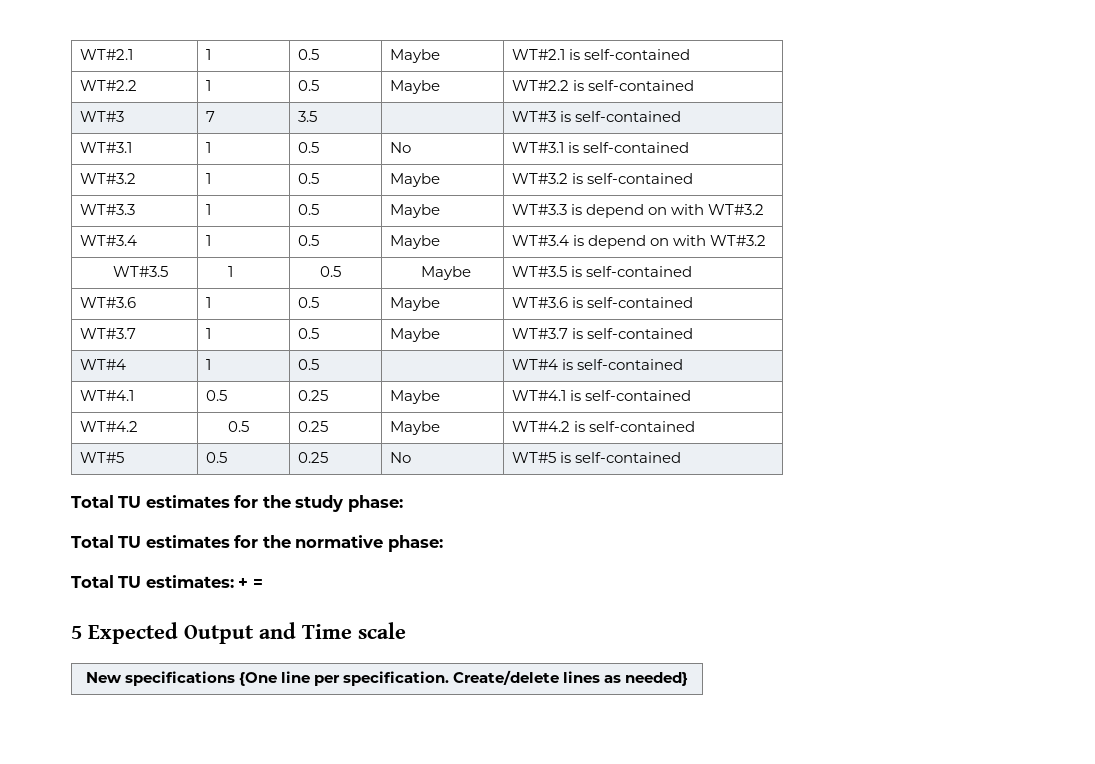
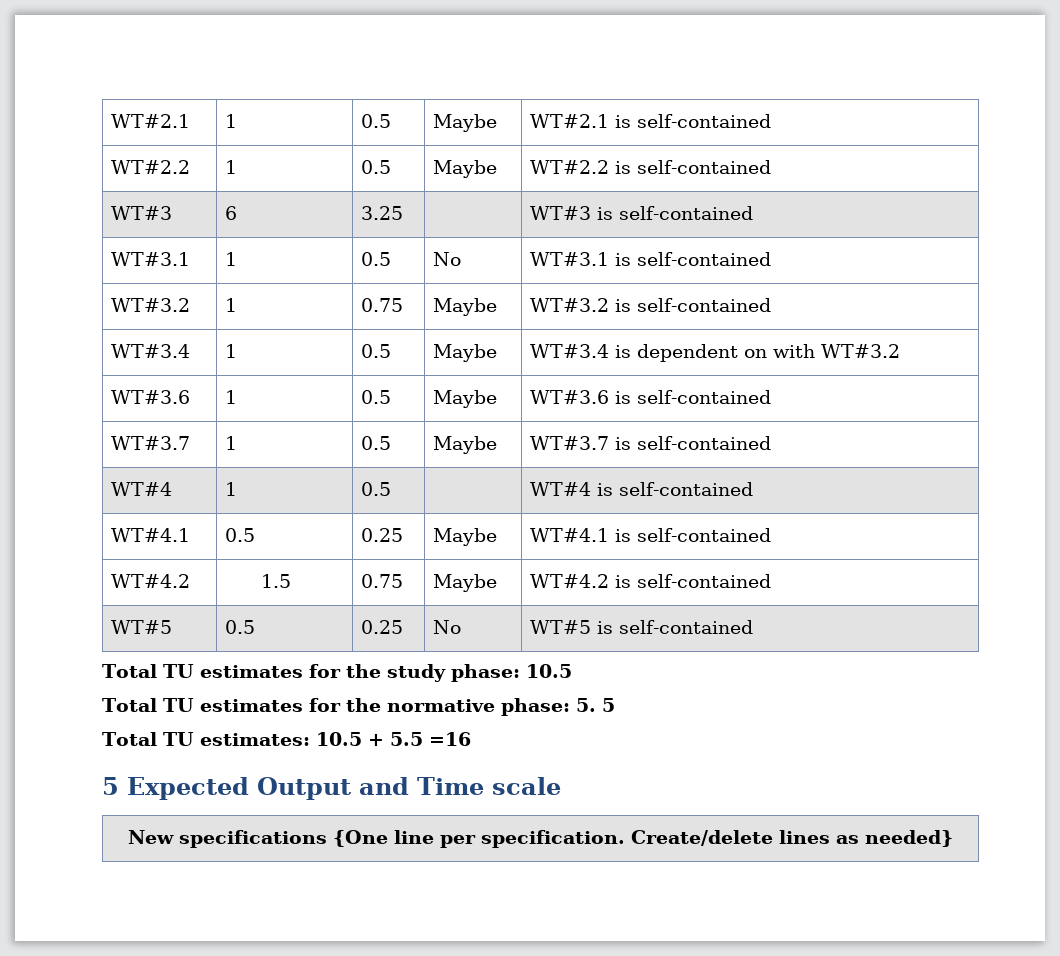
- WT#3 | 7 | 3.5 | | WT#3 is self-contained
+ WT#3 | 6 | 3.25 | | WT#3 is self-contained
- WT#3.2 | 1 | 0.5 | Maybe | WT#3.2 is self-contained
+ WT#3.2 | 1 | 0.75 | Maybe | WT#3.2 is self-contained
- WT#3.3 | 1 | 0.5 | Maybe | WT#3.3 is depend on with WT#3.2
- WT#3.4 | 1 | 0.5 | Maybe | WT#3.4 is depend on with WT#3.2
- WT#3.5 | 1 | 0.5 | Maybe | WT#3.5 is self-contained
+ WT#3.4 | 1 | 0.5 | Maybe | WT#3.4 is dependent on with WT#3.2
- WT#4.2 | 0.5 | 0.25 | Maybe | WT#4.2 is self-contained
+ WT#4.2 | 1.5 | 0.75 | Maybe | WT#4.2 is self-contained
- Total TU estimates for the study phase:
+ Total TU estimates for the study phase: 10.5
- Total TU estimates for the normative phase:
+ Total TU estimates for the normative phase: 5. 5
- Total TU estimates: + =
+ Total TU estimates: 10.5 + 5.5 =16

